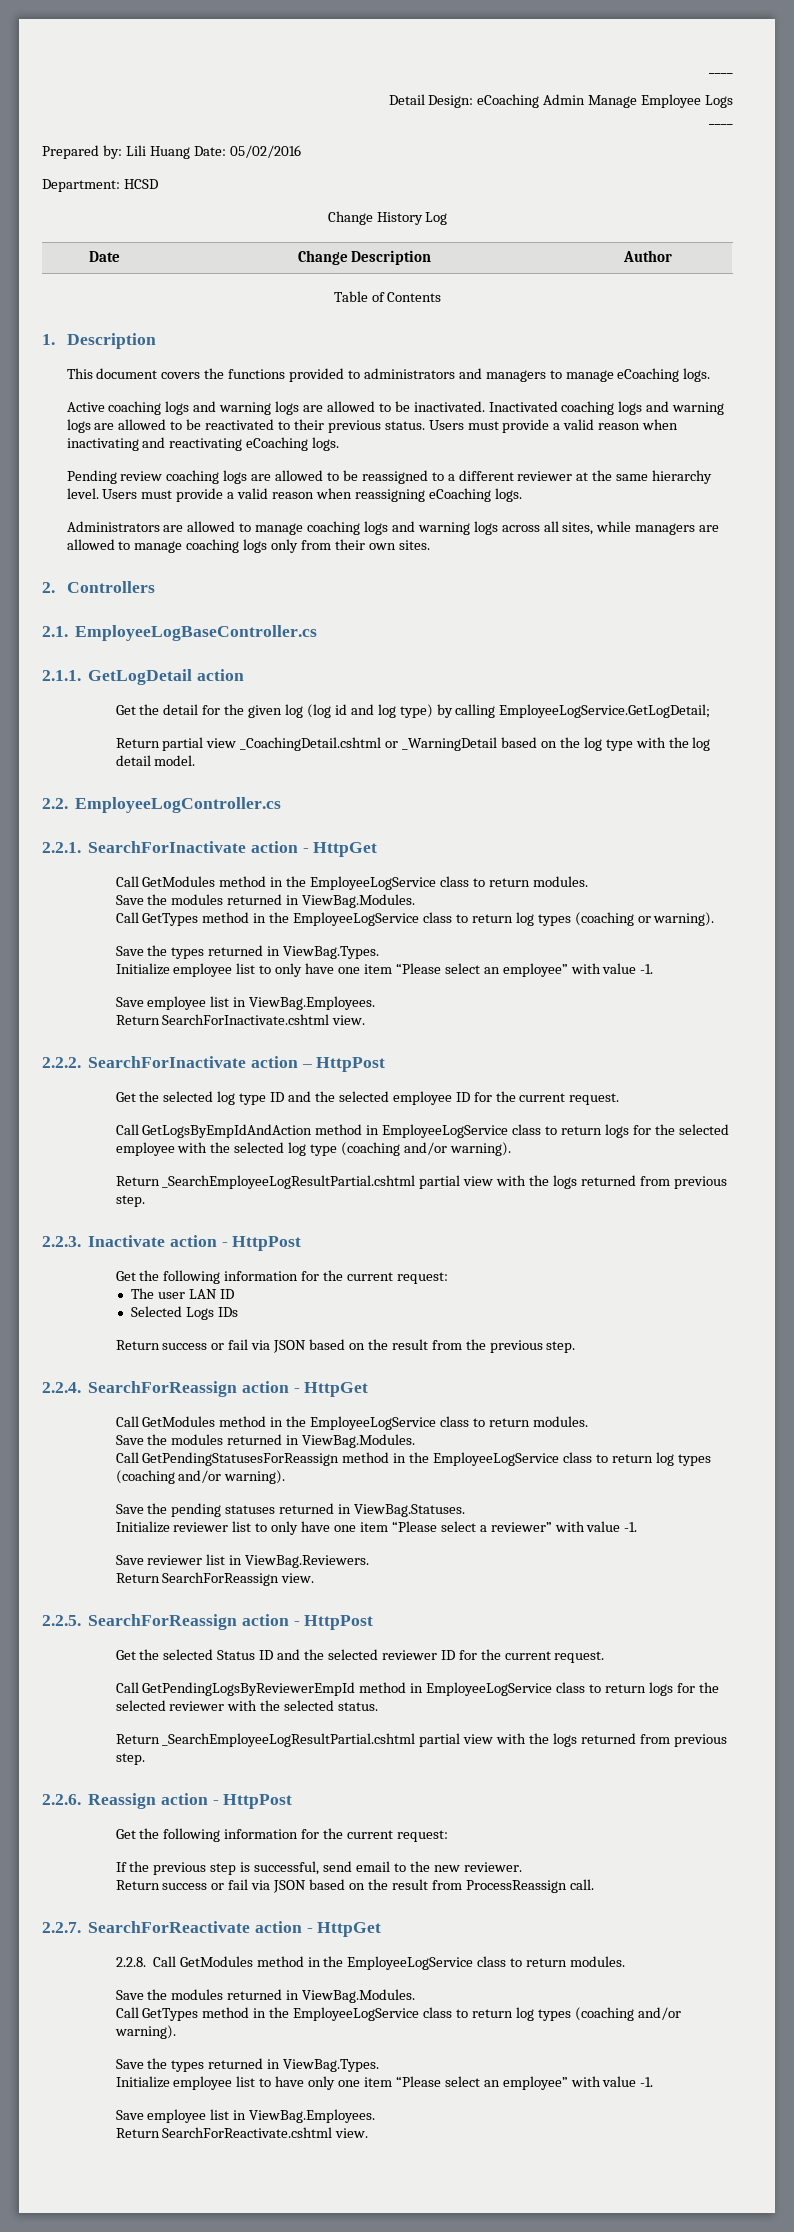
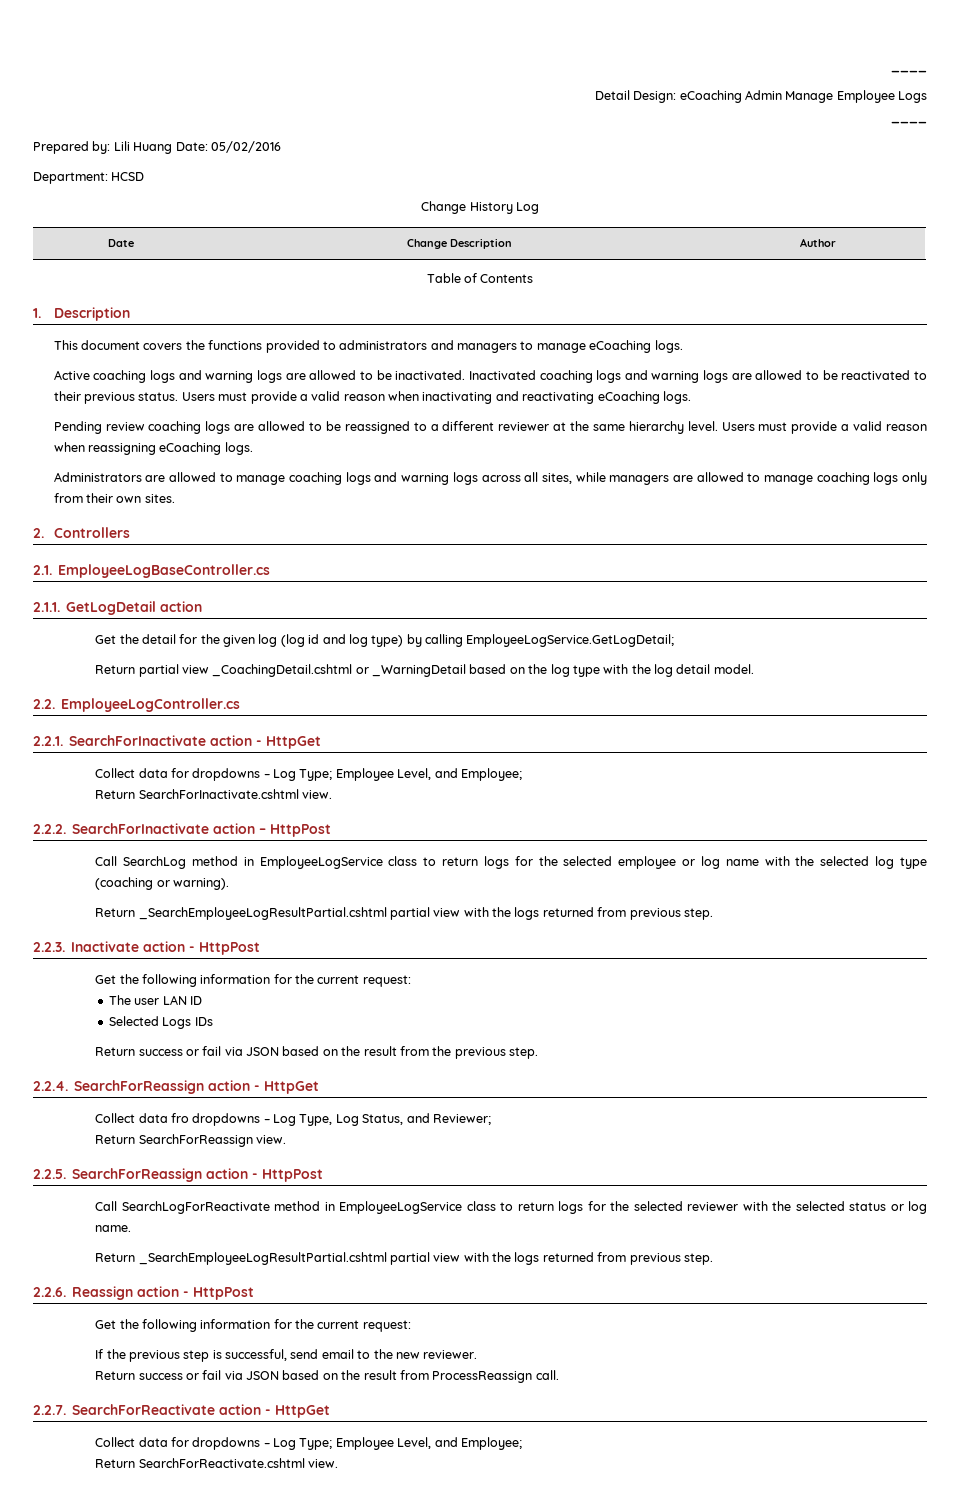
  2.2.1. SearchForInactivate action - HttpGet
- Call GetModules method in the EmployeeLogService class to return modules.
- Save the modules returned in ViewBag.Modules.
- Call GetTypes method in the EmployeeLogService class to return log types (coaching or warning).
- Save the types returned in ViewBag.Types.
- Initialize employee list to only have one item “Please select an employee” with value -1.
- Save employee list in ViewBag.Employees.
+ Collect data for dropdowns – Log Type; Employee Level, and Employee;
- Get the selected log type ID and the selected employee ID for the current request.
- Call GetLogsByEmpIdAndAction method in EmployeeLogService class to return logs for the selected employee with the selected log type (coaching and/or warning).
+ Call SearchLog method in EmployeeLogService class to return logs for the selected employee or log name with the selected log type (coaching or warning).
  2.2.4. SearchForReassign action - HttpGet
- Call GetModules method in the EmployeeLogService class to return modules.
- Save the modules returned in ViewBag.Modules.
- Call GetPendingStatusesForReassign method in the EmployeeLogService class to return log types (coaching and/or warning).
- Save the pending statuses returned in ViewBag.Statuses.
- Initialize reviewer list to only have one item “Please select a reviewer” with value -1.
- Save reviewer list in ViewBag.Reviewers.
+ Collect data fro dropdowns – Log Type, Log Status, and Reviewer;
- Get the selected Status ID and the selected reviewer ID for the current request.
- Call GetPendingLogsByReviewerEmpId method in EmployeeLogService class to return logs for the selected reviewer with the selected status.
+ Call SearchLogForReactivate method in EmployeeLogService class to return logs for the selected reviewer with the selected status or log name.
  2.2.7. SearchForReactivate action - HttpGet
- 2.2.8. Call GetModules method in the EmployeeLogService class to return modules.
- Save the modules returned in ViewBag.Modules.
- Call GetTypes method in the EmployeeLogService class to return log types (coaching and/or warning).
- Save the types returned in ViewBag.Types.
- Initialize employee list to have only one item “Please select an employee” with value -1.
- Save employee list in ViewBag.Employees.
+ Collect data for dropdowns – Log Type; Employee Level, and Employee;

